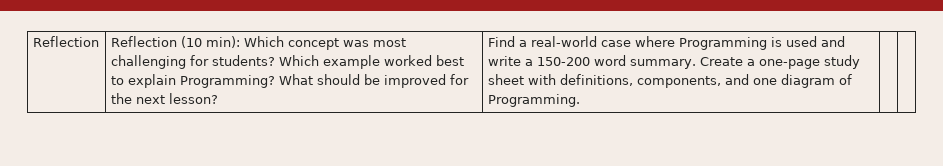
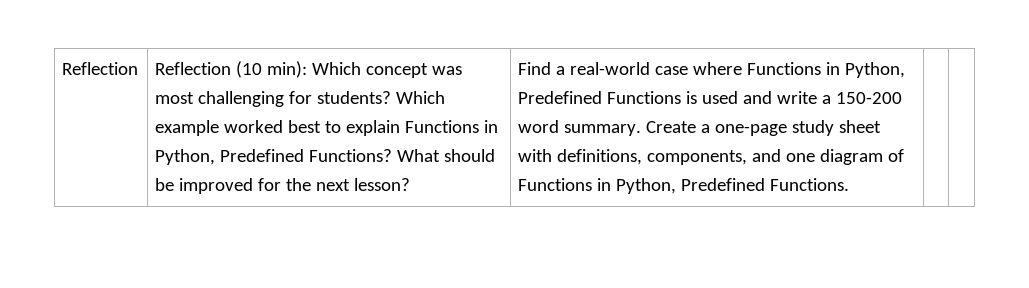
- Which example worked best to explain Programming?
+ Which example worked best to explain Functions in Python, Predefined Functions?
- Find a real-world case where Programming is used and write a 150-200 word summary.
+ Find a real-world case where Functions in Python, Predefined Functions is used and write a 150-200 word summary.
- Create a one-page study sheet with definitions, components, and one diagram of Programming.
+ Create a one-page study sheet with definitions, components, and one diagram of Functions in Python, Predefined Functions.

